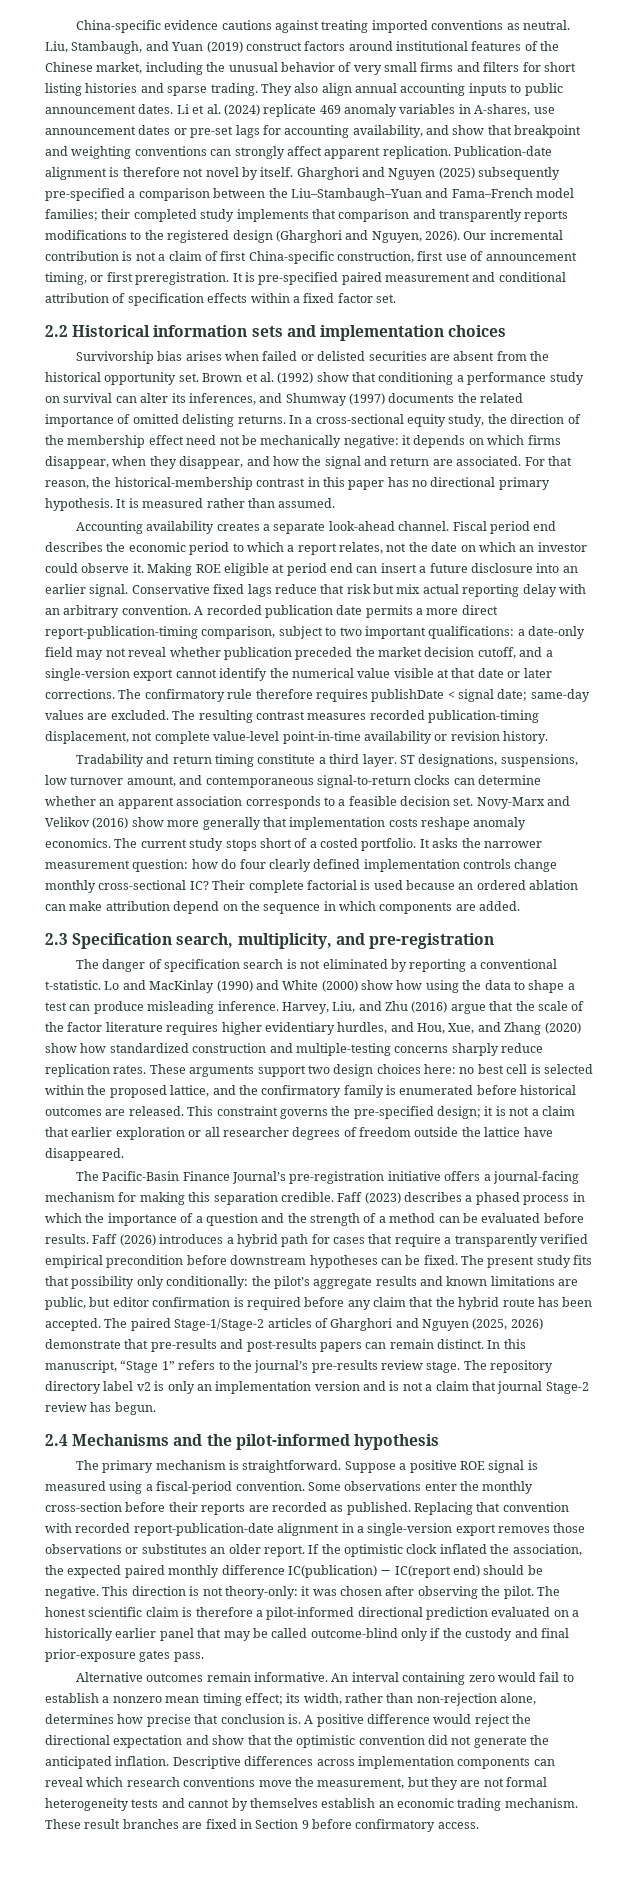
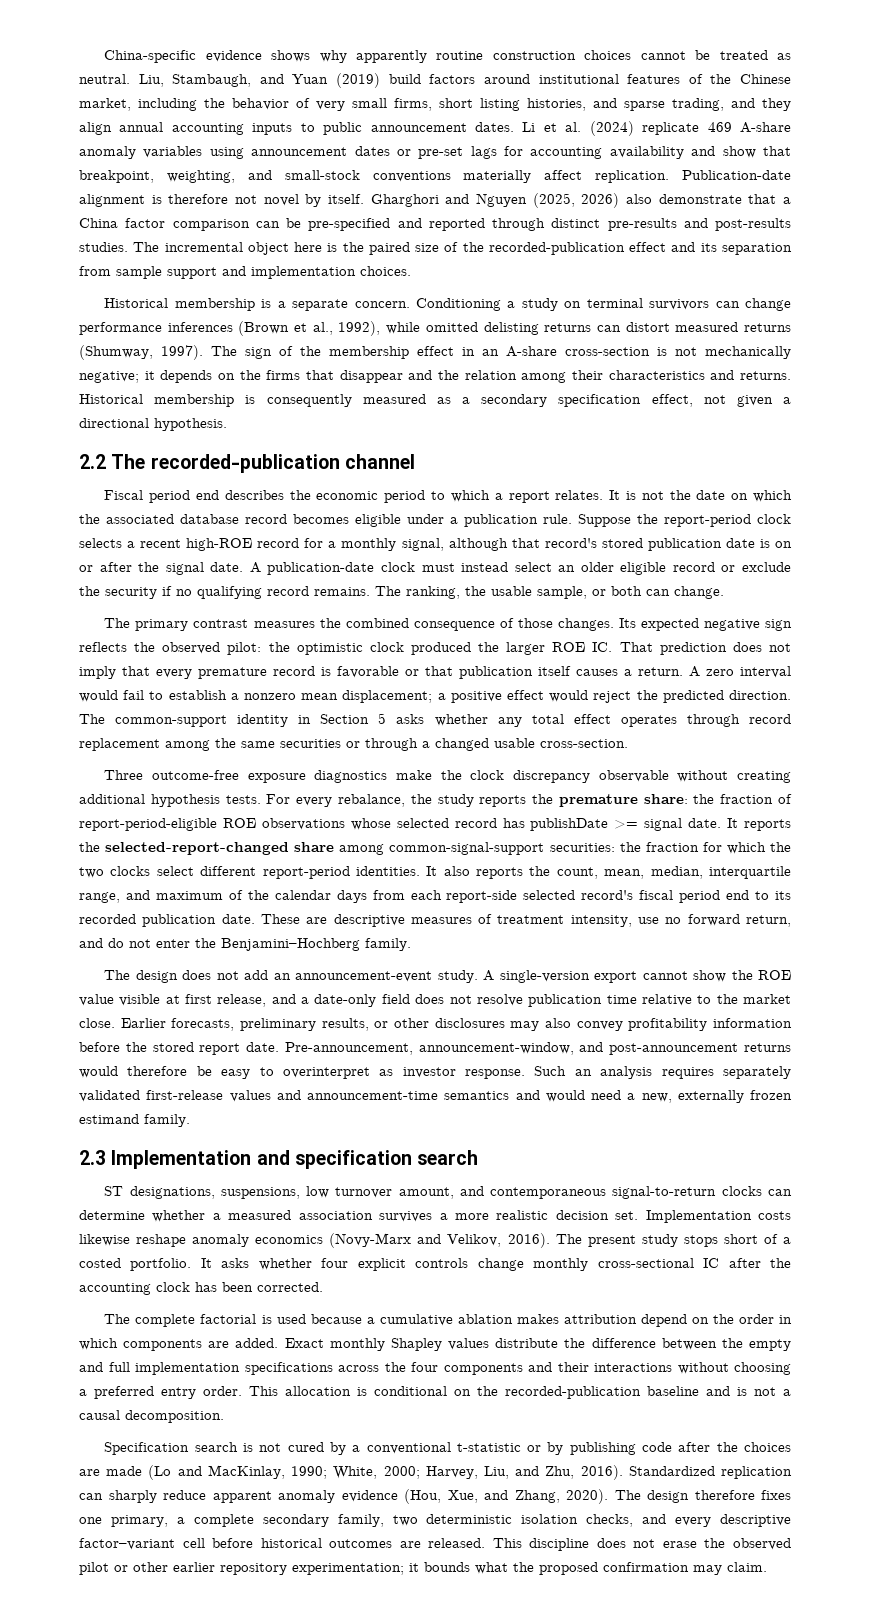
- China-specific evidence cautions against treating imported conventions as neutral.
+ China-specific evidence shows why apparently routine construction choices cannot be treated as neutral.
- Liu, Stambaugh, and Yuan (2019) construct factors around institutional features of the Chinese market, including the unusual behavior of very small firms and filters for short listing histories and sparse trading. They also align annual accounting inputs to public announcement dates.
+ Liu, Stambaugh, and Yuan (2019) build factors around institutional features of the Chinese market, including the behavior of very small firms, short listing histories, and sparse trading, and they align annual accounting inputs to public announcement dates.
- Li et al. (2024) replicate 469 anomaly variables in A-shares, use announcement dates or pre-set lags for accounting availability, and show that breakpoint and weighting conventions can strongly affect apparent replication.
+ Li et al. (2024) replicate 469 A-share anomaly variables using announcement dates or pre-set lags for accounting availability and show that breakpoint, weighting, and small-stock conventions materially affect replication.
- Gharghori and Nguyen (2025) subsequently pre-specified a comparison between the Liu–Stambaugh–Yuan and Fama–French model families; their completed study implements that comparison and transparently reports modifications to the registered design (Gharghori and Nguyen, 2026). Our incremental contribution is not a claim of first China-specific construction, first use of announcement timing, or first preregistration. It is pre-specified paired measurement and conditional attribution of specification effects within a fixed factor set.
- 2.2 Historical information sets and implementation choices
- Survivorship bias arises when failed or delisted securities are absent from the historical opportunity set. Brown et al. (1992) show that conditioning a performance study on survival can alter its inferences, and Shumway (1997) documents the related importance of omitted delisting returns. In a cross-sectional equity study, the direction of the membership effect need not be mechanically negative: it depends on which firms disappear, when they disappear, and how the signal and return are associated. For that reason, the historical-membership contrast in this paper has no directional primary hypothesis. It is measured rather than assumed.
- Accounting availability creates a separate look-ahead channel. Fiscal period end describes the economic period to which a report relates, not the date on which an investor could observe it. Making ROE eligible at period end can insert a future disclosure into an earlier signal. Conservative fixed lags reduce that risk but mix actual reporting delay with an arbitrary convention. A recorded publication date permits a more direct report-publication-timing comparison, subject to two important qualifications: a date-only field may not reveal whether publication preceded the market decision cutoff, and a single-version export cannot identify the numerical value visible at that date or later corrections. The confirmatory rule therefore requires publishDate < signal date; same-day values are excluded. The resulting contrast measures recorded publication-timing displacement, not complete value-level point-in-time availability or revision history.
- Tradability and return timing constitute a third layer. ST designations, suspensions, low turnover amount, and contemporaneous signal-to-return clocks can determine whether an apparent association corresponds to a feasible decision set. Novy-Marx and Velikov (2016) show more generally that implementation costs reshape anomaly economics. The current study stops short of a costed portfolio.
+ Gharghori and Nguyen (2025, 2026) also demonstrate that a China factor comparison can be pre-specified and reported through distinct pre-results and post-results studies. The incremental object here is the paired size of the recorded-publication effect and its separation from sample support and implementation choices.
+ Historical membership is a separate concern. Conditioning a study on terminal survivors can change performance inferences (Brown et al., 1992), while omitted delisting returns can distort measured returns (Shumway, 1997). The sign of the membership effect in an A-share cross-section is not mechanically negative; it depends on the firms that disappear and the relation among their characteristics and returns. Historical membership is consequently measured as a secondary specification effect, not given a directional hypothesis.
+ 2.2 The recorded-publication channel
+ Fiscal period end describes the economic period to which a report relates. It is not the date on which the associated database record becomes eligible under a publication rule. Suppose the report-period clock selects a recent high-ROE record for a monthly signal, although that record's stored publication date is on or after the signal date. A publication-date clock must instead select an older eligible record or exclude the security if no qualifying record remains. The ranking, the usable sample, or both can change.
+ The primary contrast measures the combined consequence of those changes. Its expected negative sign reflects the observed pilot: the optimistic clock produced the larger ROE IC. That prediction does not imply that every premature record is favorable or that publication itself causes a return. A zero interval would fail to establish a nonzero mean displacement; a positive effect would reject the predicted direction. The common-support identity in Section 5 asks whether any total effect operates through record replacement among the same securities or through a changed usable cross-section.
+ Three outcome-free exposure diagnostics make the clock discrepancy observable without creating additional hypothesis tests. For every rebalance, the study reports the premature share: the fraction of report-period-eligible ROE observations whose selected record has publishDate >= signal date. It reports the selected-report-changed share among common-signal-support securities: the fraction for which the two clocks select different report-period identities. It also reports the count, mean, median, interquartile range, and maximum of the calendar days from each report-side selected record's fiscal period end to its recorded publication date. These are descriptive measures of treatment intensity, use no forward return, and do not enter the Benjamini–Hochberg family.
+ The design does not add an announcement-event study. A single-version export cannot show the ROE value visible at first release, and a date-only field does not resolve publication time relative to the market close. Earlier forecasts, preliminary results, or other disclosures may also convey profitability information before the stored report date. Pre-announcement, announcement-window, and post-announcement returns would therefore be easy to overinterpret as investor response. Such an analysis requires separately validated first-release values and announcement-time semantics and would need a new, externally frozen estimand family.
+ 2.3 Implementation and specification search
+ ST designations, suspensions, low turnover amount, and contemporaneous signal-to-return clocks can determine whether a measured association survives a more realistic decision set. Implementation costs likewise reshape anomaly economics (Novy-Marx and Velikov, 2016). The present study stops short of a costed portfolio.
- It asks the narrower measurement question: how do four clearly defined implementation controls change monthly cross-sectional IC? Their complete factorial is used because an ordered ablation can make attribution depend on the sequence in which components are added.
- 2.3 Specification search, multiplicity, and pre-registration
- The danger of specification search is not eliminated by reporting a conventional t-statistic. Lo and MacKinlay (1990) and White (2000) show how using the data to shape a test can produce misleading inference. Harvey, Liu, and Zhu (2016) argue that the scale of the factor literature requires higher evidentiary hurdles, and Hou, Xue, and Zhang (2020) show how standardized construction and multiple-testing concerns sharply reduce replication rates. These arguments support two design choices here: no best cell is selected within the proposed lattice, and the confirmatory family is enumerated before historical outcomes are released.
+ It asks whether four explicit controls change monthly cross-sectional IC after the accounting clock has been corrected.
+ The complete factorial is used because a cumulative ablation makes attribution depend on the order in which components are added. Exact monthly Shapley values distribute the difference between the empty and full implementation specifications across the four components and their interactions without choosing a preferred entry order. This allocation is conditional on the recorded-publication baseline and is not a causal decomposition.
+ Specification search is not cured by a conventional t-statistic or by publishing code after the choices are made (Lo and MacKinlay, 1990; White, 2000; Harvey, Liu, and Zhu, 2016). Standardized replication can sharply reduce apparent anomaly evidence (Hou, Xue, and Zhang, 2020). The design therefore fixes one primary, a complete secondary family, two deterministic isolation checks, and every descriptive factor–variant cell before historical outcomes are released.
- This constraint governs the pre-specified design; it is not a claim that earlier exploration or all researcher degrees of freedom outside the lattice have disappeared.
- The Pacific-Basin Finance Journal’s pre-registration initiative offers a journal-facing mechanism for making this separation credible. Faff (2023) describes a phased process in which the importance of a question and the strength of a method can be evaluated before results. Faff (2026) introduces a hybrid path for cases that require a transparently verified empirical precondition before downstream hypotheses can be fixed. The present study fits that possibility only conditionally: the pilot’s aggregate results and known limitations are public, but editor confirmation is required before any claim that the hybrid route has been accepted. The paired Stage-1/Stage-2 articles of Gharghori and Nguyen (2025, 2026) demonstrate that pre-results and post-results papers can remain distinct. In this manuscript, “Stage 1” refers to the journal’s pre-results review stage. The repository directory label v2 is only an implementation version and is not a claim that journal Stage-2 review has begun.
- 2.4 Mechanisms and the pilot-informed hypothesis
- The primary mechanism is straightforward. Suppose a positive ROE signal is measured using a fiscal-period convention. Some observations enter the monthly cross-section before their reports are recorded as published. Replacing that convention with recorded report-publication-date alignment in a single-version export removes those observations or substitutes an older report. If the optimistic clock inflated the association, the expected paired monthly difference IC(publication) − IC(report end) should be negative. This direction is not theory-only: it was chosen after observing the pilot. The honest scientific claim is therefore a pilot-informed directional prediction evaluated on a historically earlier panel that may be called outcome-blind only if the custody and final prior-exposure gates pass.
- Alternative outcomes remain informative. An interval containing zero would fail to establish a nonzero mean timing effect; its width, rather than non-rejection alone, determines how precise that conclusion is. A positive difference would reject the directional expectation and show that the optimistic convention did not generate the anticipated inflation. Descriptive differences across implementation components can reveal which research conventions move the measurement, but they are not formal heterogeneity tests and cannot by themselves establish an economic trading mechanism. These result branches are fixed in Section 9 before confirmatory access.
+ This discipline does not erase the observed pilot or other earlier repository experimentation; it bounds what the proposed confirmation may claim.

